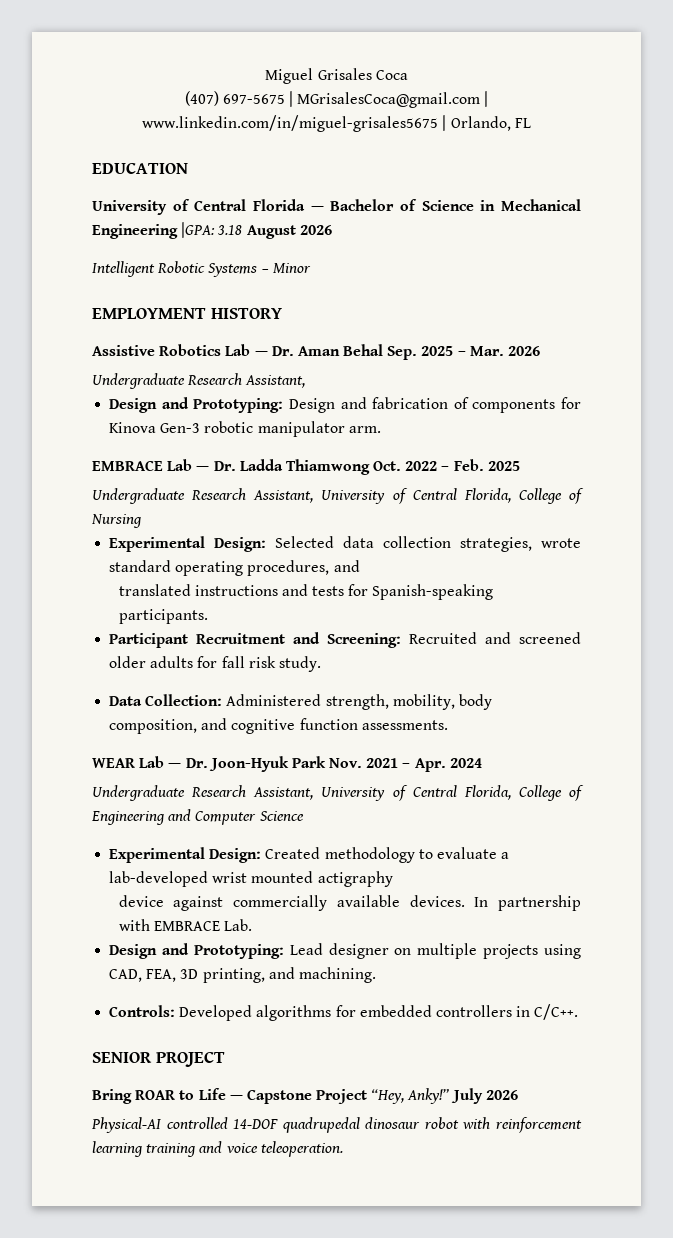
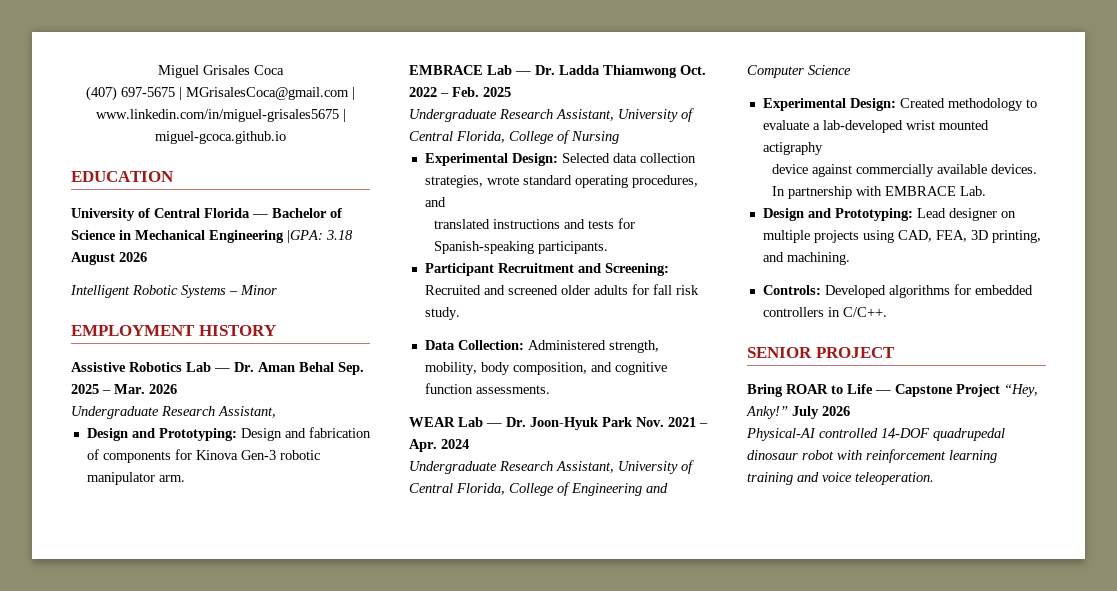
- (407) 697-5675 | MGrisalesCoca@gmail.com | www.linkedin.com/in/miguel-grisales5675 | Orlando, FL
+ (407) 697-5675 | MGrisalesCoca@gmail.com | www.linkedin.com/in/miguel-grisales5675 | miguel-gcoca.github.io

